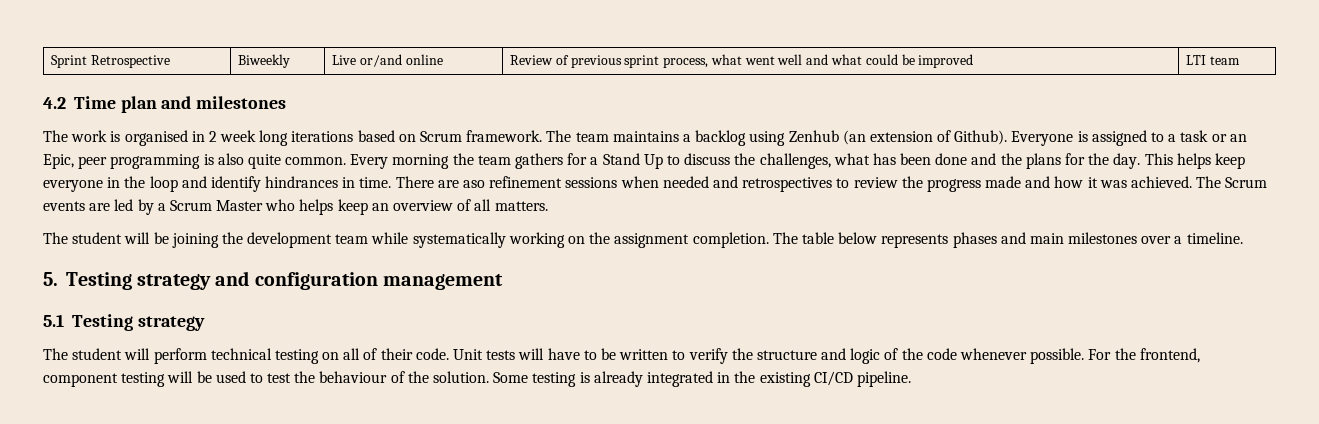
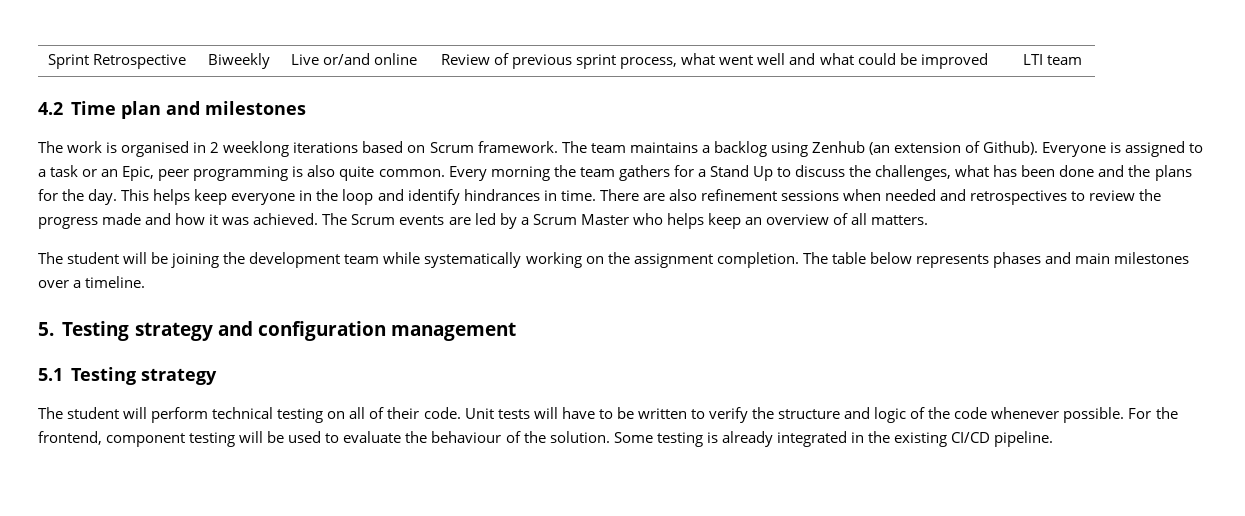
- The work is organised in 2 week long iterations based on Scrum framework.
+ The work is organised in 2 weeklong iterations based on Scrum framework.
- There are aso refinement sessions when needed and retrospectives to review the progress made and how it was achieved.
+ There are also refinement sessions when needed and retrospectives to review the progress made and how it was achieved.
- For the frontend, component testing will be used to test the behaviour of the solution.
+ For the frontend, component testing will be used to evaluate the behaviour of the solution.

